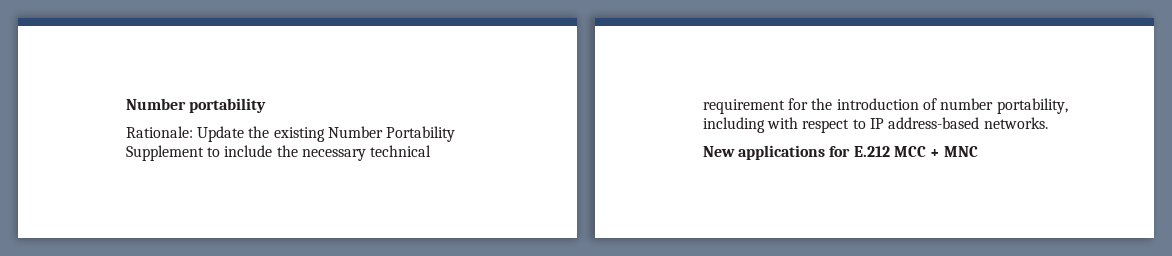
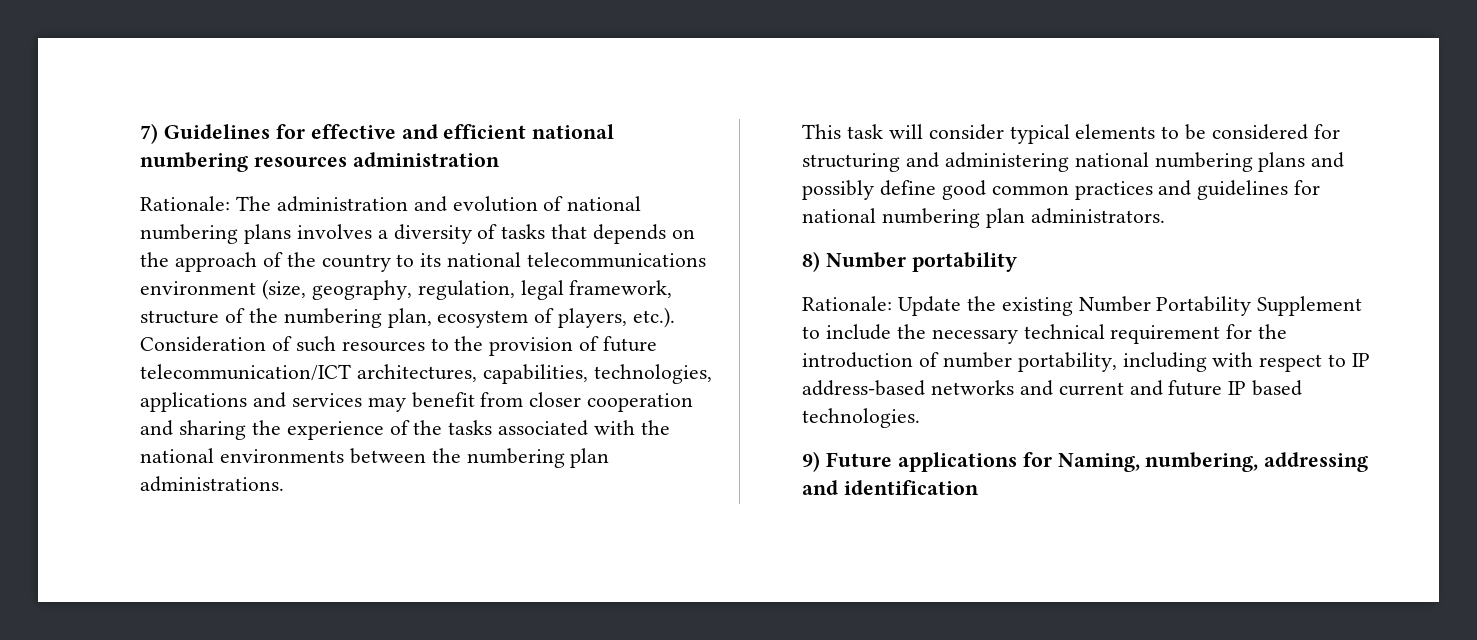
- Number portability
+ 7) Guidelines for effective and efficient national numbering resources administration
+ Rationale: The administration and evolution of national numbering plans involves a diversity of tasks that depends on the approach of the country to its national telecommunications environment (size, geography, regulation, legal framework, structure of the numbering plan, ecosystem of players, etc.). Consideration of such resources to the provision of future telecommunication/ICT architectures, capabilities, technologies, applications and services may benefit from closer cooperation and sharing the experience of the tasks associated with the national environments between the numbering plan administrations.
+ This task will consider typical elements to be considered for structuring and administering national numbering plans and possibly define good common practices and guidelines for national numbering plan administrators.
+ 8) Number portability
- Rationale: Update the existing Number Portability Supplement to include the necessary technical requirement for the introduction of number portability, including with respect to IP address-based networks.
- New applications for E.212 MCC + MNC
+ Rationale: Update the existing Number Portability Supplement to include the necessary technical requirement for the introduction of number portability, including with respect to IP address-based networks and current and future IP based technologies.
+ 9) Future applications for Naming, numbering, addressing and identification

